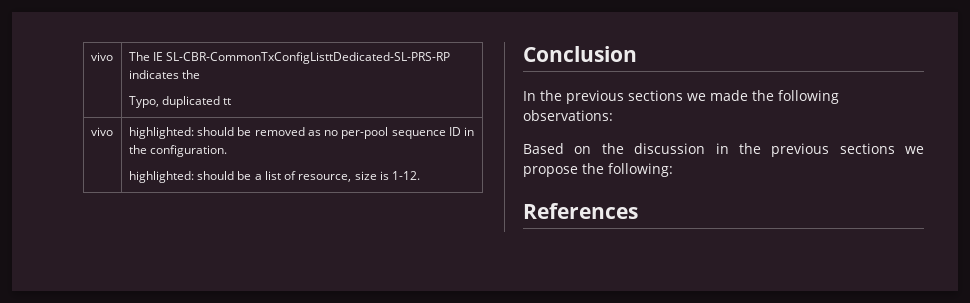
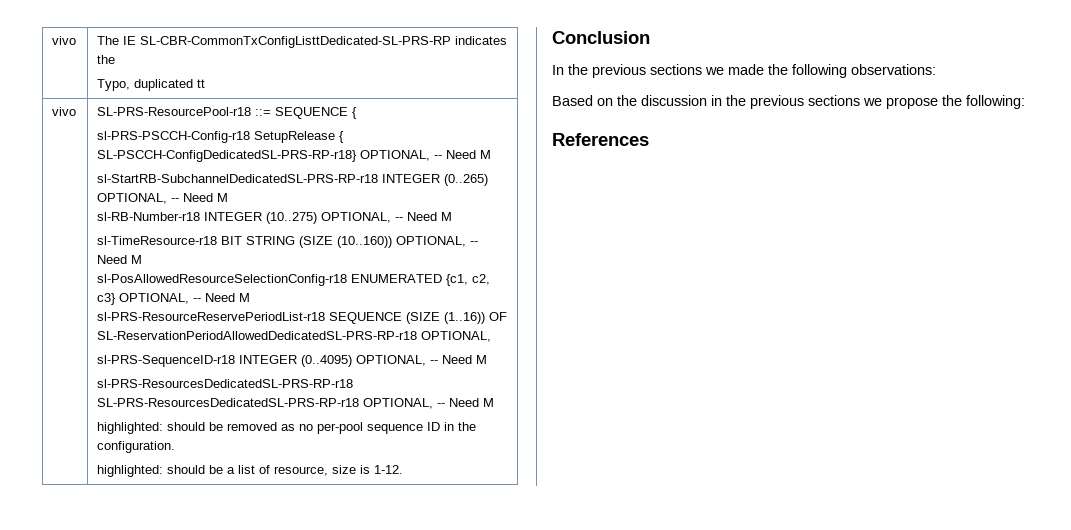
+ SL-PRS-ResourcePool-r18 ::= SEQUENCE {
+ sl-PRS-PSCCH-Config-r18 SetupRelease { SL-PSCCH-ConfigDedicatedSL-PRS-RP-r18} OPTIONAL, -- Need M
+ sl-StartRB-SubchannelDedicatedSL-PRS-RP-r18 INTEGER (0..265) OPTIONAL, -- Need M
+ sl-RB-Number-r18 INTEGER (10..275) OPTIONAL, -- Need M
+ sl-TimeResource-r18 BIT STRING (SIZE (10..160)) OPTIONAL, -- Need M
+ sl-PosAllowedResourceSelectionConfig-r18 ENUMERATED {c1, c2, c3} OPTIONAL, -- Need M
+ sl-PRS-ResourceReservePeriodList-r18 SEQUENCE (SIZE (1..16)) OF SL-ReservationPeriodAllowedDedicatedSL-PRS-RP-r18 OPTIONAL,
+ sl-PRS-SequenceID-r18 INTEGER (0..4095) OPTIONAL, -- Need M
+ sl-PRS-ResourcesDedicatedSL-PRS-RP-r18 SL-PRS-ResourcesDedicatedSL-PRS-RP-r18 OPTIONAL, -- Need M

